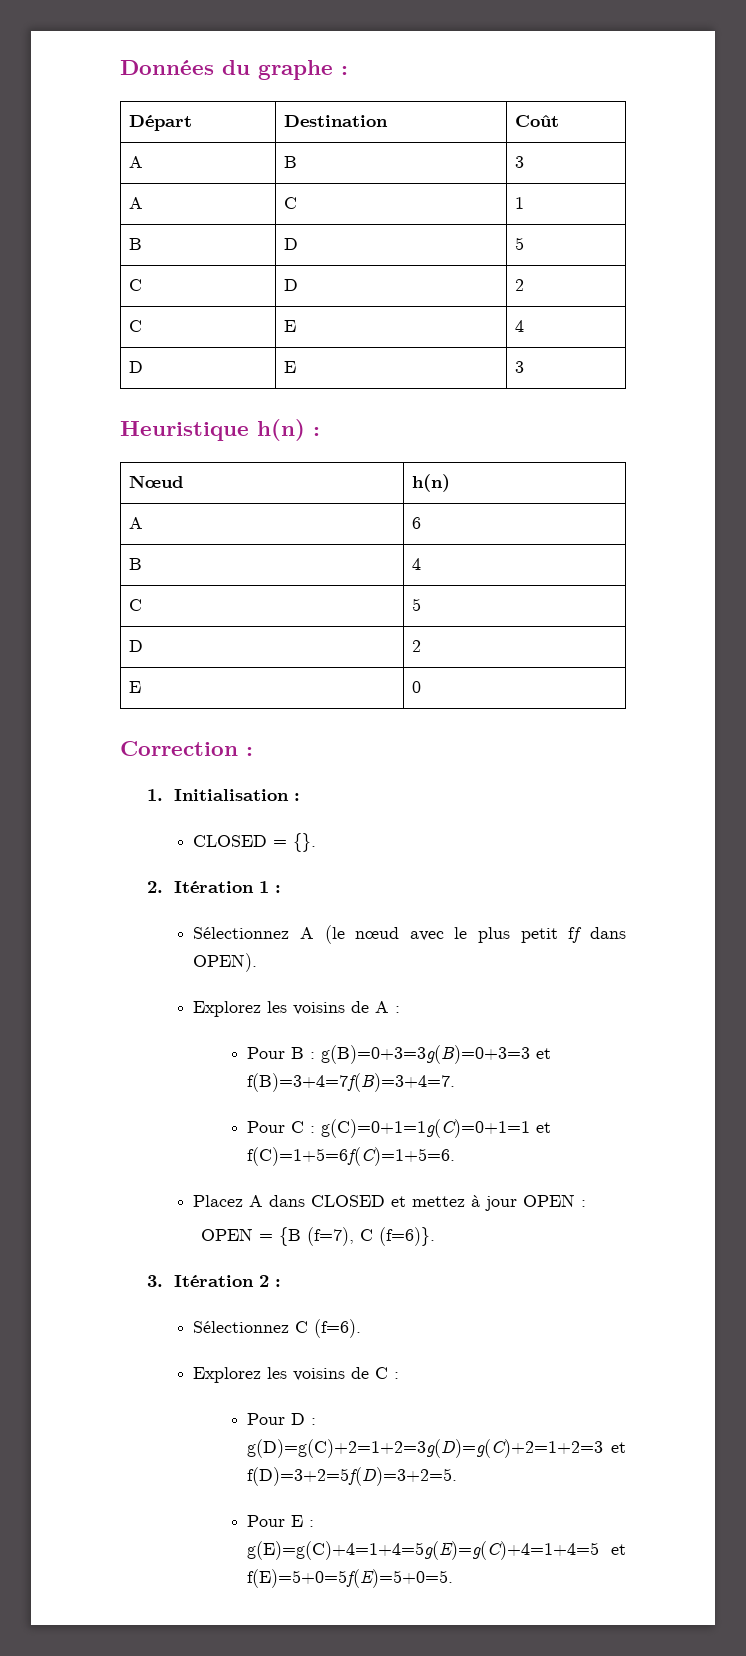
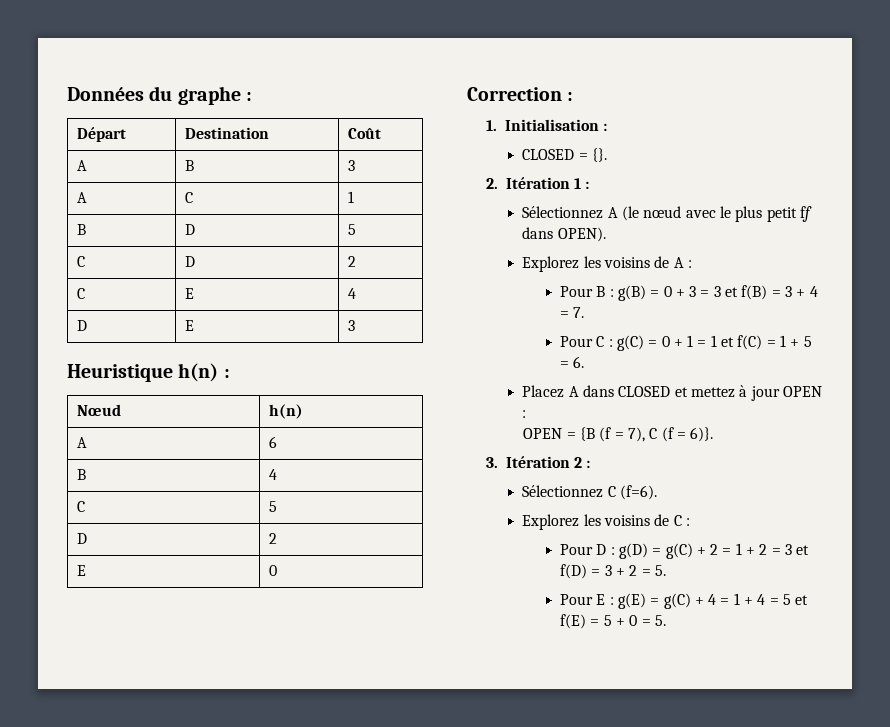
- Pour B : g(B)=0+3=3g(B)=0+3=3 et f(B)=3+4=7f(B)=3+4=7.
- Pour C : g(C)=0+1=1g(C)=0+1=1 et f(C)=1+5=6f(C)=1+5=6.
+ Pour B : g(B) = 0 + 3 = 3 et f(B) = 3 + 4 = 7.
+ Pour C : g(C) = 0 + 1 = 1 et f(C) = 1 + 5 = 6.
- OPEN = {B (f=7), C (f=6)}.
+ OPEN = {B (f = 7), C (f = 6)}.
- Pour D : g(D)=g(C)+2=1+2=3g(D)=g(C)+2=1+2=3 et f(D)=3+2=5f(D)=3+2=5.
- Pour E : g(E)=g(C)+4=1+4=5g(E)=g(C)+4=1+4=5 et f(E)=5+0=5f(E)=5+0=5.
+ Pour D : g(D) = g(C) + 2 = 1 + 2 = 3 et f(D) = 3 + 2 = 5.
+ Pour E : g(E) = g(C) + 4 = 1 + 4 = 5 et f(E) = 5 + 0 = 5.

